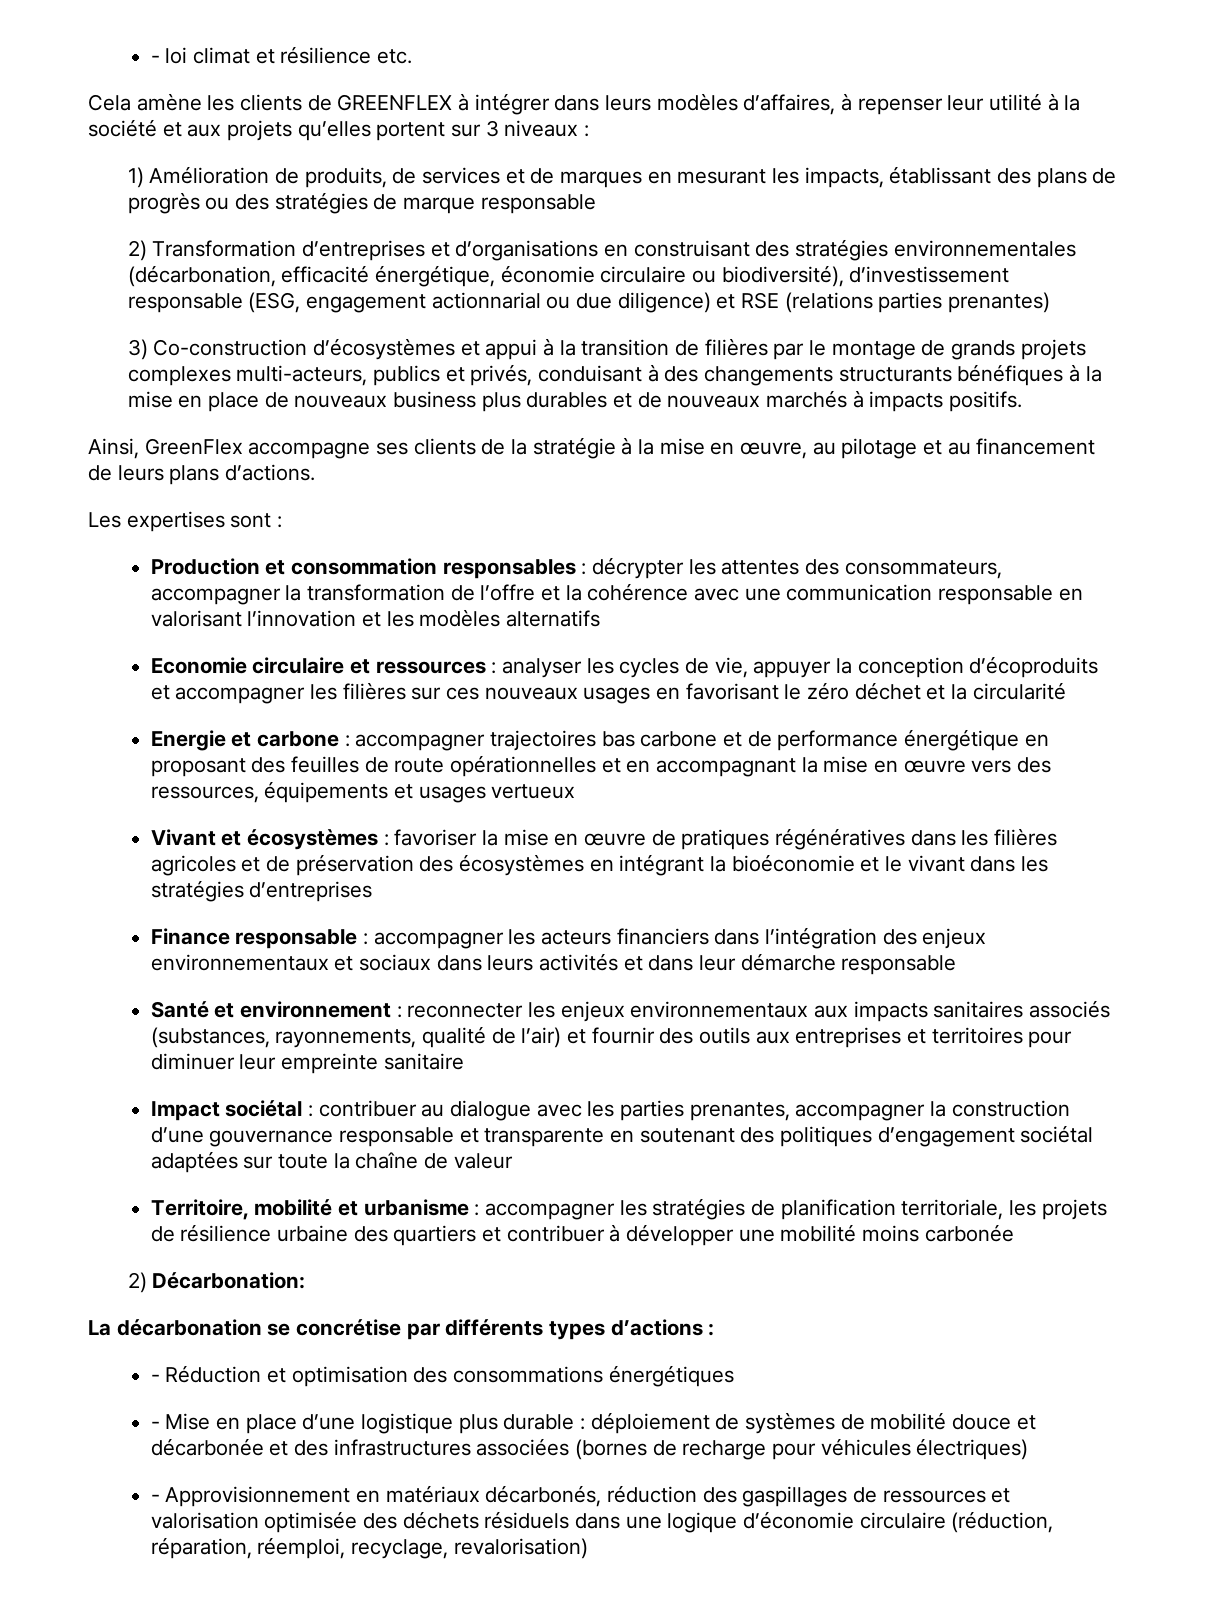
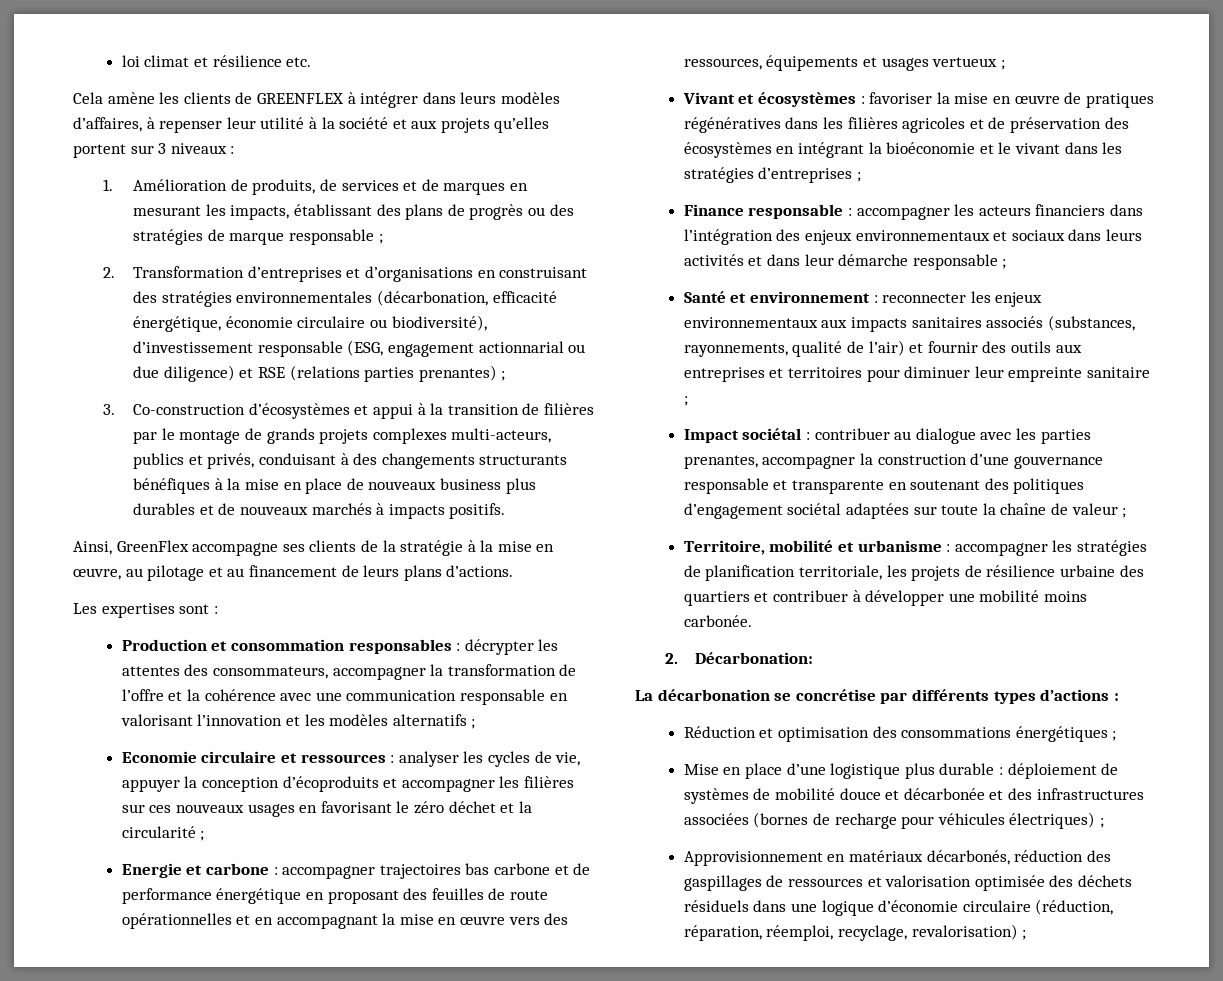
- - loi climat et résilience etc.
+ loi climat et résilience etc.
- 1) Amélioration de produits, de services et de marques en mesurant les impacts, établissant des plans de progrès ou des stratégies de marque responsable
- 2) Transformation d’entreprises et d’organisations en construisant des stratégies environnementales (décarbonation, efficacité énergétique, économie circulaire ou biodiversité), d’investissement responsable (ESG, engagement actionnarial ou due diligence) et RSE (relations parties prenantes)
- 3) Co-construction d’écosystèmes et appui à la transition de filières par le montage de grands projets complexes multi-acteurs, publics et privés, conduisant à des changements structurants bénéfiques à la mise en place de nouveaux business plus durables et de nouveaux marchés à impacts positifs.
+ 1. Amélioration de produits, de services et de marques en mesurant les impacts, établissant des plans de progrès ou des stratégies de marque responsable ;
+ 2. Transformation d’entreprises et d’organisations en construisant des stratégies environnementales (décarbonation, efficacité énergétique, économie circulaire ou biodiversité), d’investissement responsable (ESG, engagement actionnarial ou due diligence) et RSE (relations parties prenantes) ;
+ 3. Co-construction d’écosystèmes et appui à la transition de filières par le montage de grands projets complexes multi-acteurs, publics et privés, conduisant à des changements structurants bénéfiques à la mise en place de nouveaux business plus durables et de nouveaux marchés à impacts positifs.
- Production et consommation responsables : décrypter les attentes des consommateurs, accompagner la transformation de l’offre et la cohérence avec une communication responsable en valorisant l’innovation et les modèles alternatifs
+ Production et consommation responsables : décrypter les attentes des consommateurs, accompagner la transformation de l’offre et la cohérence avec une communication responsable en valorisant l’innovation et les modèles alternatifs ;
- Economie circulaire et ressources : analyser les cycles de vie, appuyer la conception d’écoproduits et accompagner les filières sur ces nouveaux usages en favorisant le zéro déchet et la circularité
+ Economie circulaire et ressources : analyser les cycles de vie, appuyer la conception d’écoproduits et accompagner les filières sur ces nouveaux usages en favorisant le zéro déchet et la circularité ;
- Energie et carbone : accompagner trajectoires bas carbone et de performance énergétique en proposant des feuilles de route opérationnelles et en accompagnant la mise en œuvre vers des ressources, équipements et usages vertueux
+ Energie et carbone : accompagner trajectoires bas carbone et de performance énergétique en proposant des feuilles de route opérationnelles et en accompagnant la mise en œuvre vers des ressources, équipements et usages vertueux ;
- Vivant et écosystèmes : favoriser la mise en œuvre de pratiques régénératives dans les filières agricoles et de préservation des écosystèmes en intégrant la bioéconomie et le vivant dans les stratégies d’entreprises
+ Vivant et écosystèmes : favoriser la mise en œuvre de pratiques régénératives dans les filières agricoles et de préservation des écosystèmes en intégrant la bioéconomie et le vivant dans les stratégies d’entreprises ;
- Finance responsable : accompagner les acteurs financiers dans l’intégration des enjeux environnementaux et sociaux dans leurs activités et dans leur démarche responsable
+ Finance responsable : accompagner les acteurs financiers dans l’intégration des enjeux environnementaux et sociaux dans leurs activités et dans leur démarche responsable ;
- Santé et environnement : reconnecter les enjeux environnementaux aux impacts sanitaires associés (substances, rayonnements, qualité de l’air) et fournir des outils aux entreprises et territoires pour diminuer leur empreinte sanitaire
+ Santé et environnement : reconnecter les enjeux environnementaux aux impacts sanitaires associés (substances, rayonnements, qualité de l’air) et fournir des outils aux entreprises et territoires pour diminuer leur empreinte sanitaire ;
- Impact sociétal : contribuer au dialogue avec les parties prenantes, accompagner la construction d’une gouvernance responsable et transparente en soutenant des politiques d’engagement sociétal adaptées sur toute la chaîne de valeur
+ Impact sociétal : contribuer au dialogue avec les parties prenantes, accompagner la construction d’une gouvernance responsable et transparente en soutenant des politiques d’engagement sociétal adaptées sur toute la chaîne de valeur ;
- Territoire, mobilité et urbanisme : accompagner les stratégies de planification territoriale, les projets de résilience urbaine des quartiers et contribuer à développer une mobilité moins carbonée
- 2) Décarbonation:
+ Territoire, mobilité et urbanisme : accompagner les stratégies de planification territoriale, les projets de résilience urbaine des quartiers et contribuer à développer une mobilité moins carbonée.
+ 2. Décarbonation:
- - Réduction et optimisation des consommations énergétiques
- - Mise en place d’une logistique plus durable : déploiement de systèmes de mobilité douce et décarbonée et des infrastructures associées (bornes de recharge pour véhicules électriques)
- - Approvisionnement en matériaux décarbonés, réduction des gaspillages de ressources et valorisation optimisée des déchets résiduels dans une logique d’économie circulaire (réduction, réparation, réemploi, recyclage, revalorisation)
+ Réduction et optimisation des consommations énergétiques ;
+ Mise en place d’une logistique plus durable : déploiement de systèmes de mobilité douce et décarbonée et des infrastructures associées (bornes de recharge pour véhicules électriques) ;
+ Approvisionnement en matériaux décarbonés, réduction des gaspillages de ressources et valorisation optimisée des déchets résiduels dans une logique d’économie circulaire (réduction, réparation, réemploi, recyclage, revalorisation) ;

